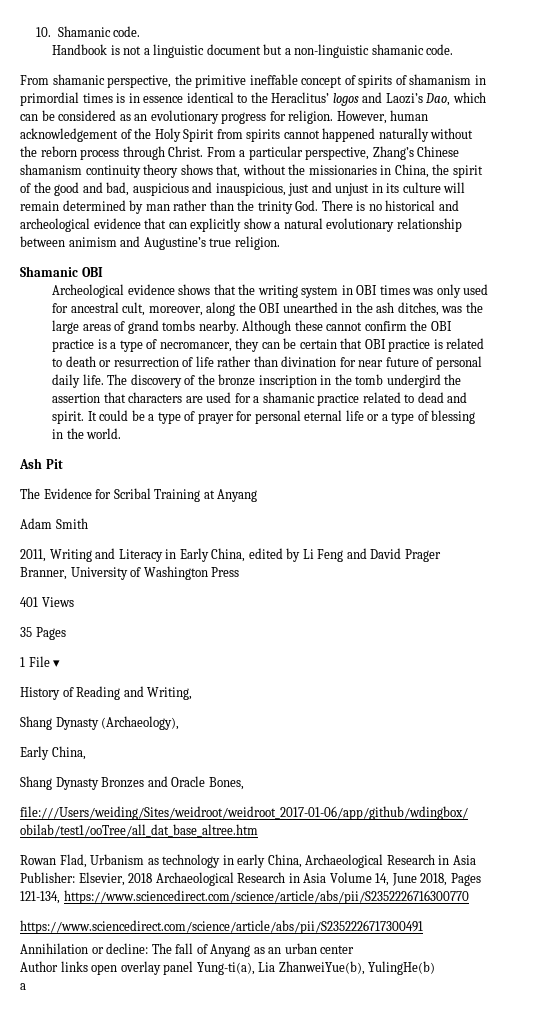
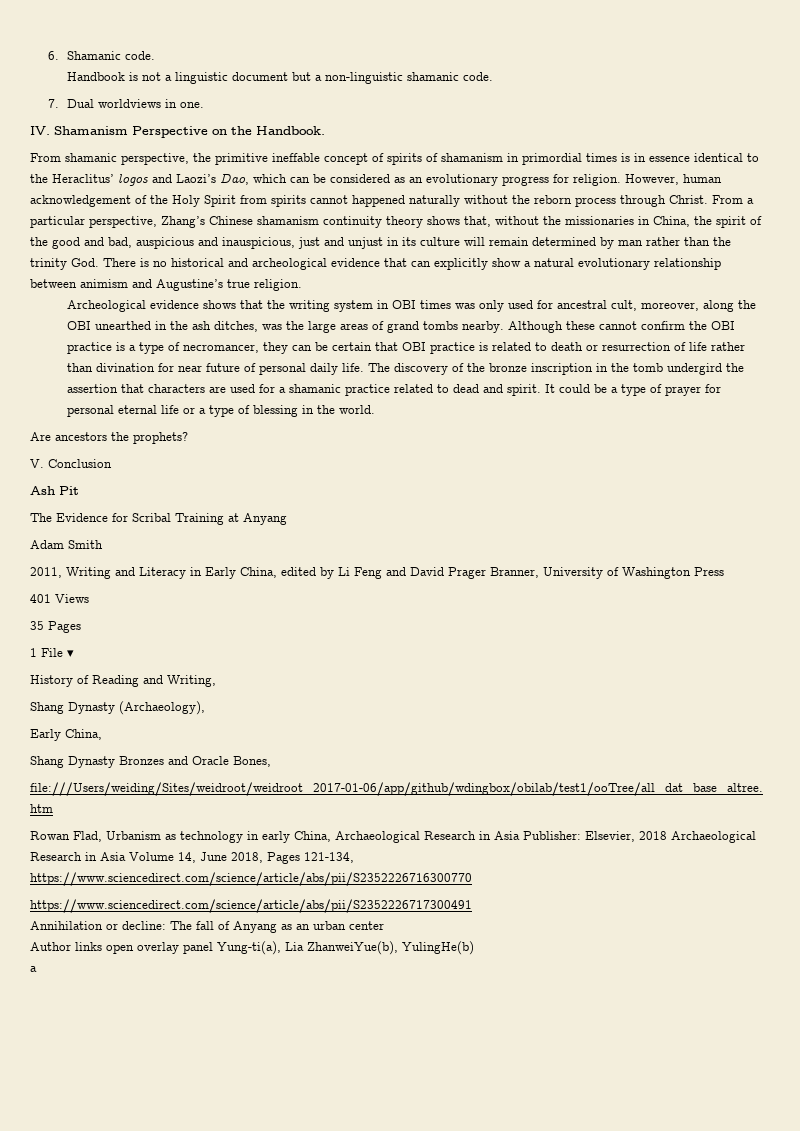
- 10. Shamanic code.
+ 6. Shamanic code.
+ 7. Dual worldviews in one.
+ IV. Shamanism Perspective on the Handbook.
- Shamanic OBI
+ Are ancestors the prophets?
+ V. Conclusion

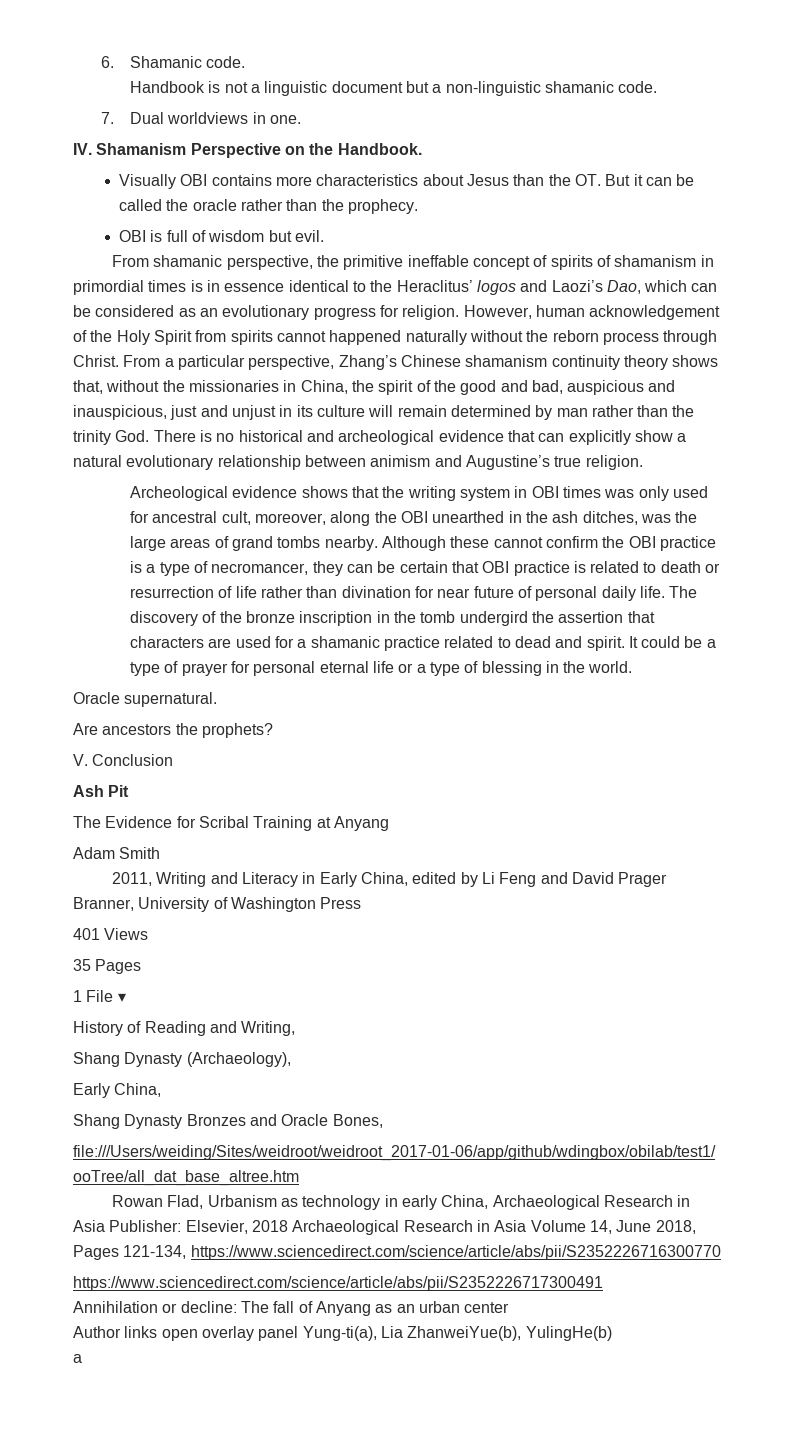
+ Visually OBI contains more characteristics about Jesus than the OT. But it can be called the oracle rather than the prophecy.
+ OBI is full of wisdom but evil.
+ Oracle supernatural.

